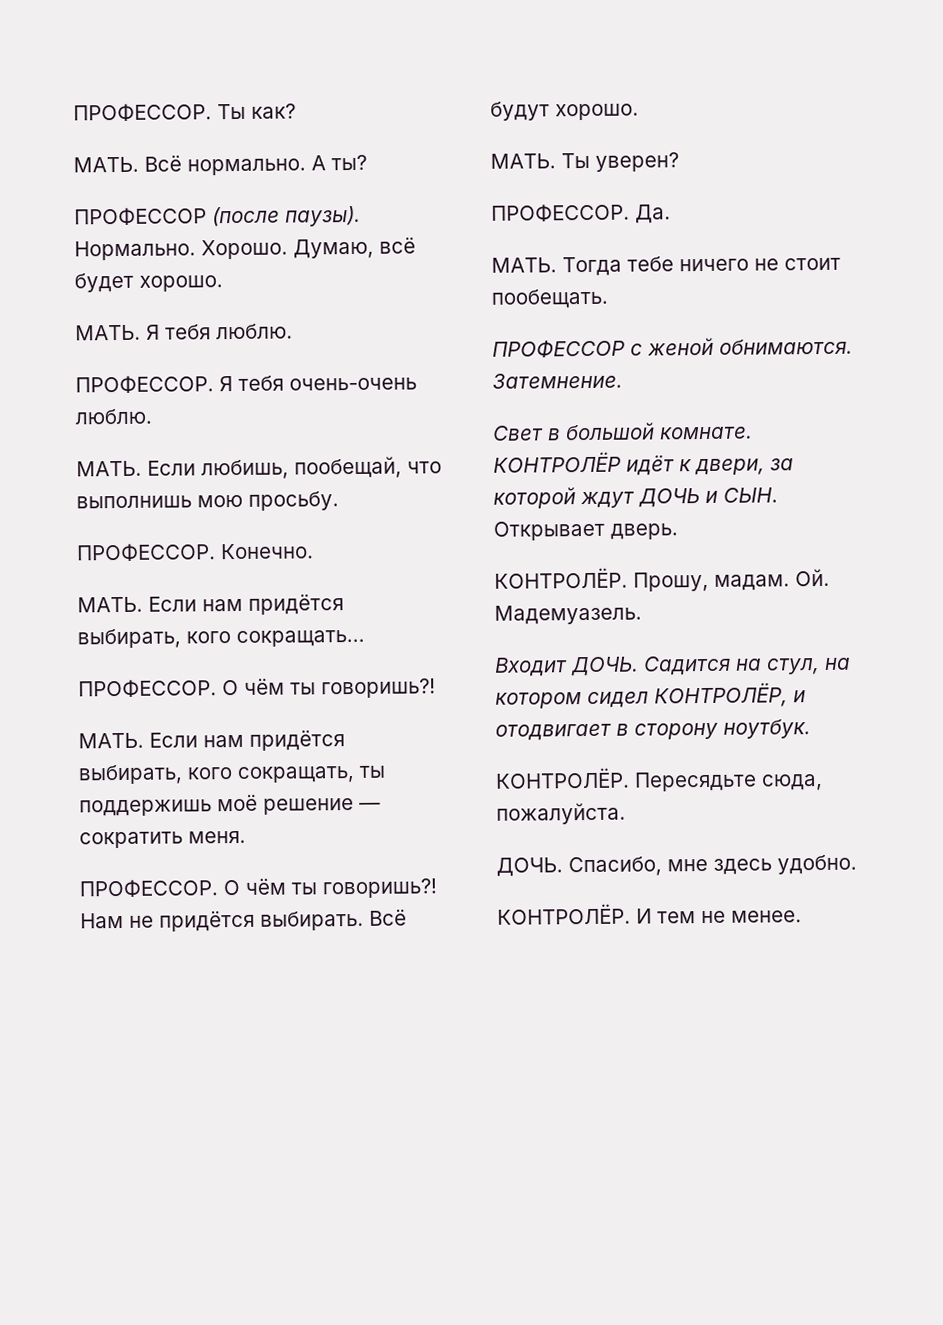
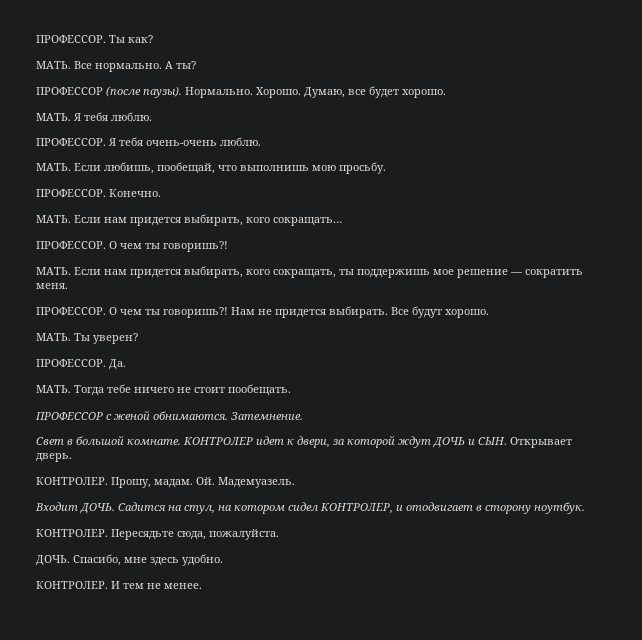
- Всё нормально.
+ Все нормально.
- Думаю, всё будет хорошо.
+ Думаю, все будет хорошо.
- Если нам придётся выбирать, кого сокращать…
- ПРОФЕССОР. О чём ты говоришь?!
+ Если нам придется выбирать, кого сокращать…
+ ПРОФЕССОР. О чем ты говоришь?!
- Если нам придётся выбирать, кого сокращать, ты поддержишь моё решение — сократить меня.
- ПРОФЕССОР. О чём ты говоришь?!
+ Если нам придется выбирать, кого сокращать, ты поддержишь мое решение — сократить меня.
+ ПРОФЕССОР. О чем ты говоришь?!
- Нам не придётся выбирать. Всё будут хорошо.
+ Нам не придется выбирать. Все будут хорошо.
- КОНТРОЛЁР идёт к двери, за которой ждут ДОЧЬ и СЫН. Открывает дверь.
- КОНТРОЛЁР.
+ КОНТРОЛЕР идет к двери, за которой ждут ДОЧЬ и СЫН. Открывает дверь.
+ КОНТРОЛЕР.
- Садится на стул, на котором сидел КОНТРОЛЁР, и отодвигает в сторону ноутбук.
- КОНТРОЛЁР.
+ Садится на стул, на котором сидел КОНТРОЛЕР, и отодвигает в сторону ноутбук.
+ КОНТРОЛЕР.
  Спасибо, мне здесь удобно.
- КОНТРОЛЁР.
+ КОНТРОЛЕР.

